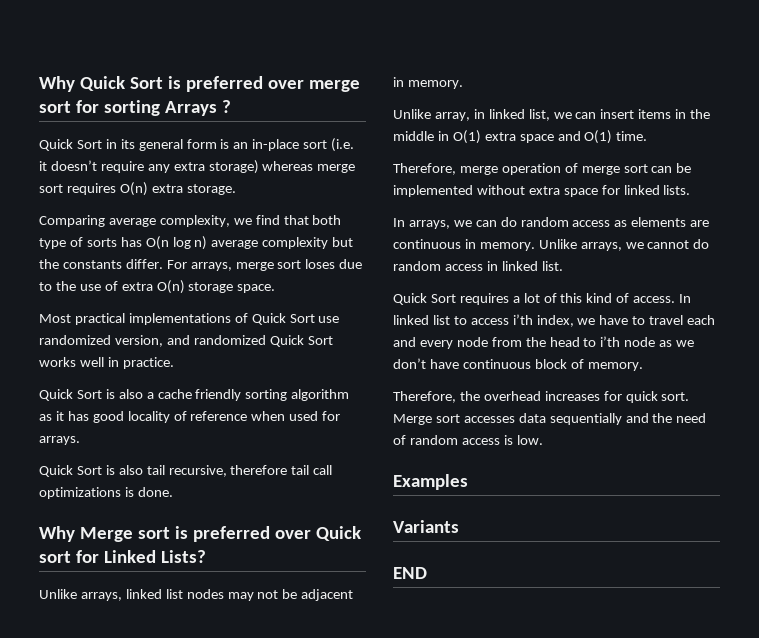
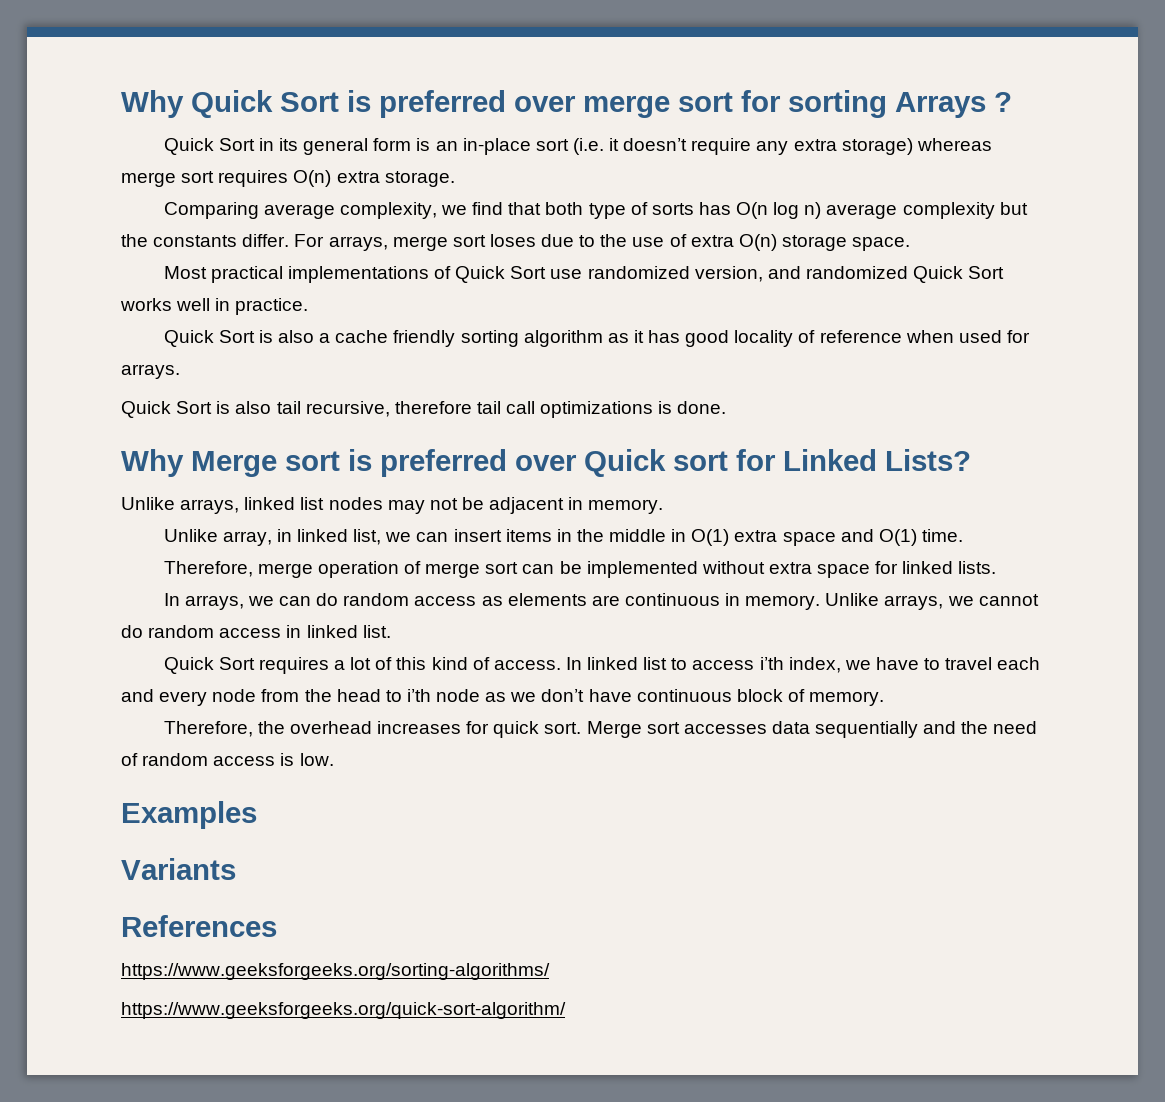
- END
+ References
+ https://www.geeksforgeeks.org/sorting-algorithms/
+ https://www.geeksforgeeks.org/quick-sort-algorithm/

